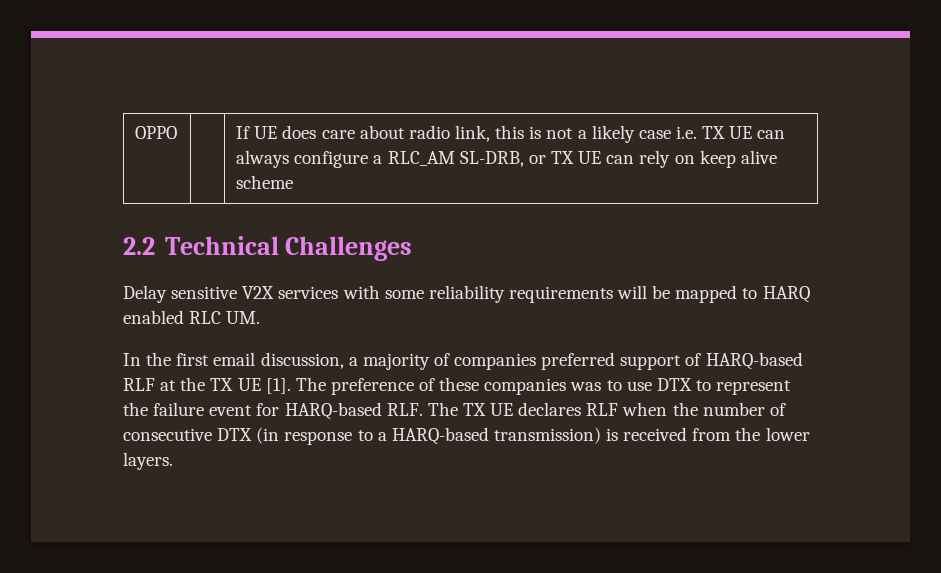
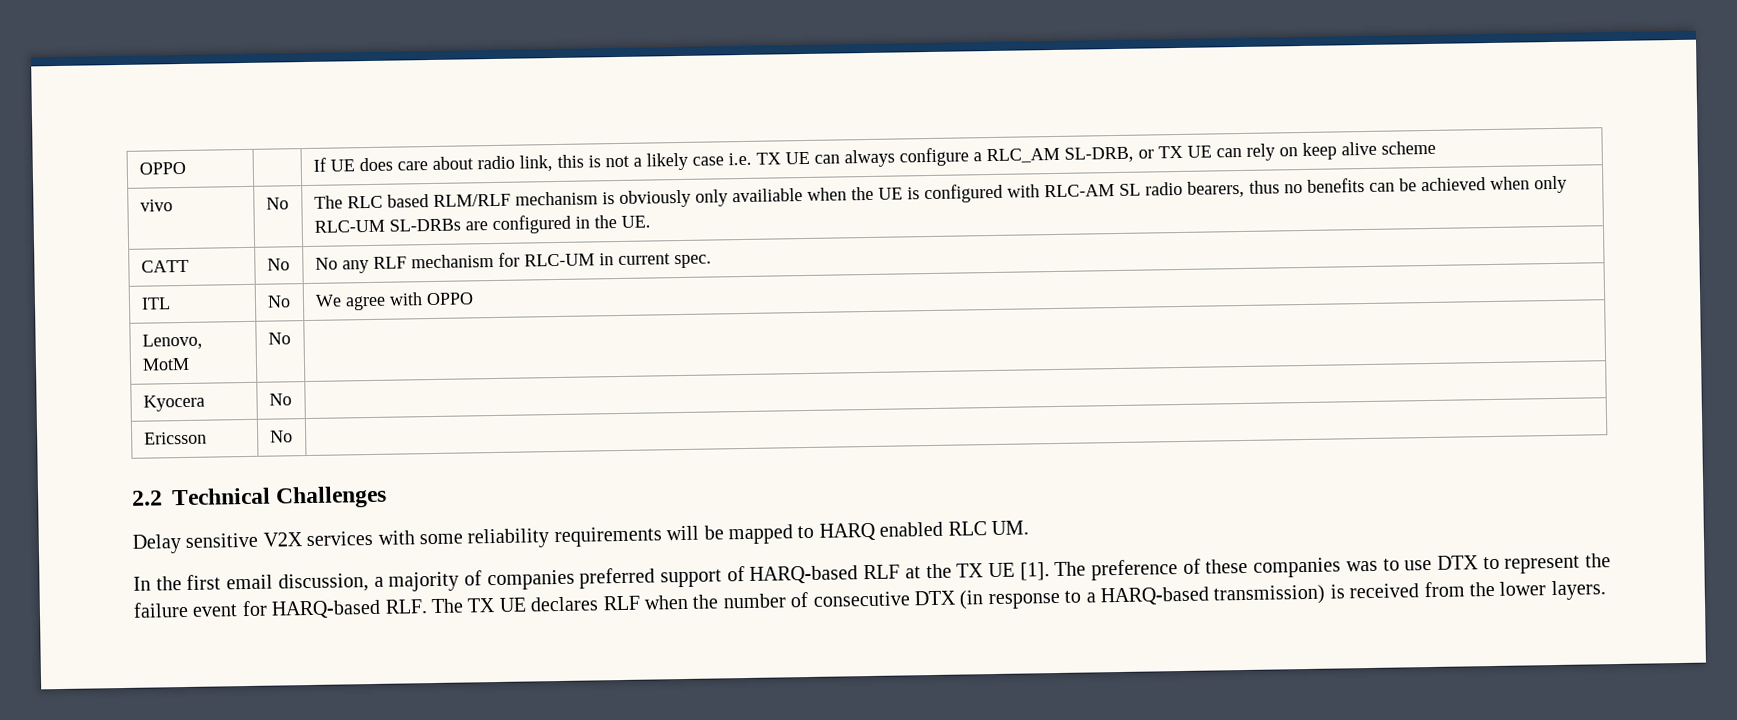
+ vivo | No | The RLC based RLM/RLF mechanism is obviously only availiable when the UE is configured with RLC-AM SL radio bearers, thus no benefits can be achieved when only RLC-UM SL-DRBs are configured in the UE.
+ CATT | No | No any RLF mechanism for RLC-UM in current spec.
+ ITL | No | We agree with OPPO
+ Lenovo, MotM | No |
+ Kyocera | No |
+ Ericsson | No |

